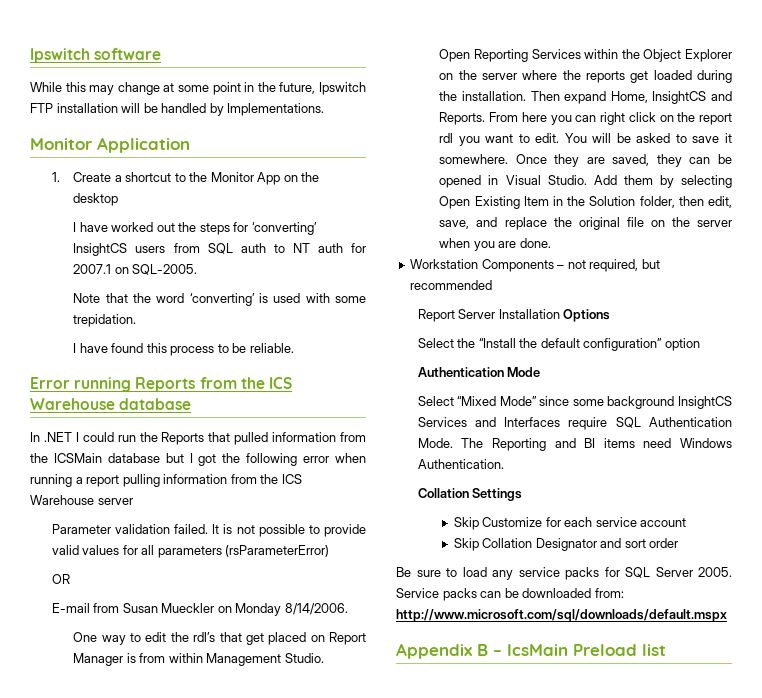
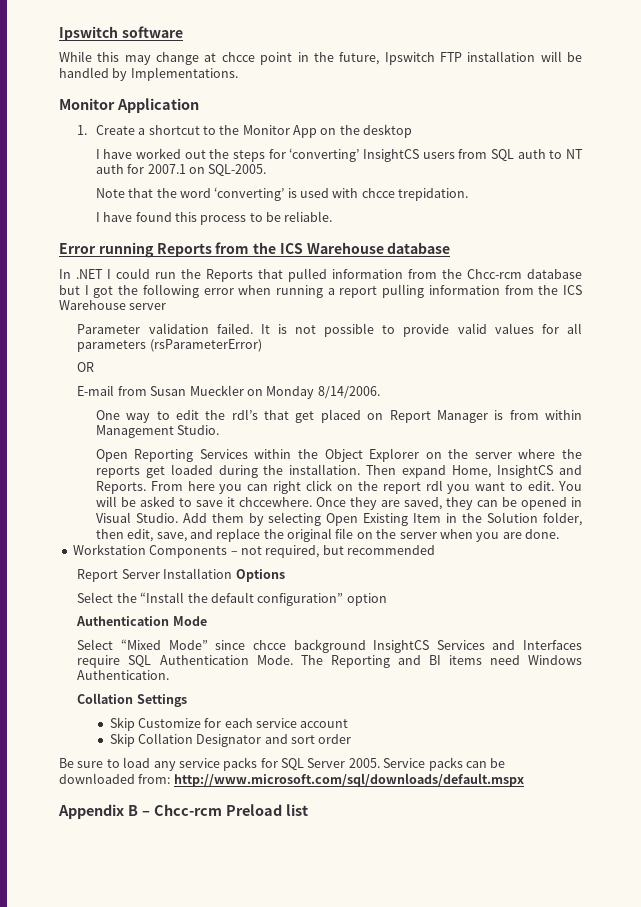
- While this may change at some point in the future, Ipswitch FTP installation will be handled by Implementations.
+ While this may change at chcce point in the future, Ipswitch FTP installation will be handled by Implementations.
- Note that the word ‘converting’ is used with some trepidation.
+ Note that the word ‘converting’ is used with chcce trepidation.
- In .NET I could run the Reports that pulled information from the ICSMain database but I got the following error when running a report pulling information from the ICS Warehouse server
+ In .NET I could run the Reports that pulled information from the Chcc-rcm database but I got the following error when running a report pulling information from the ICS Warehouse server
- You will be asked to save it somewhere.
+ You will be asked to save it chccewhere.
- Select “Mixed Mode” since some background InsightCS Services and Interfaces require SQL Authentication Mode.
+ Select “Mixed Mode” since chcce background InsightCS Services and Interfaces require SQL Authentication Mode.
- Appendix B – IcsMain Preload list
+ Appendix B – Chcc-rcm Preload list

